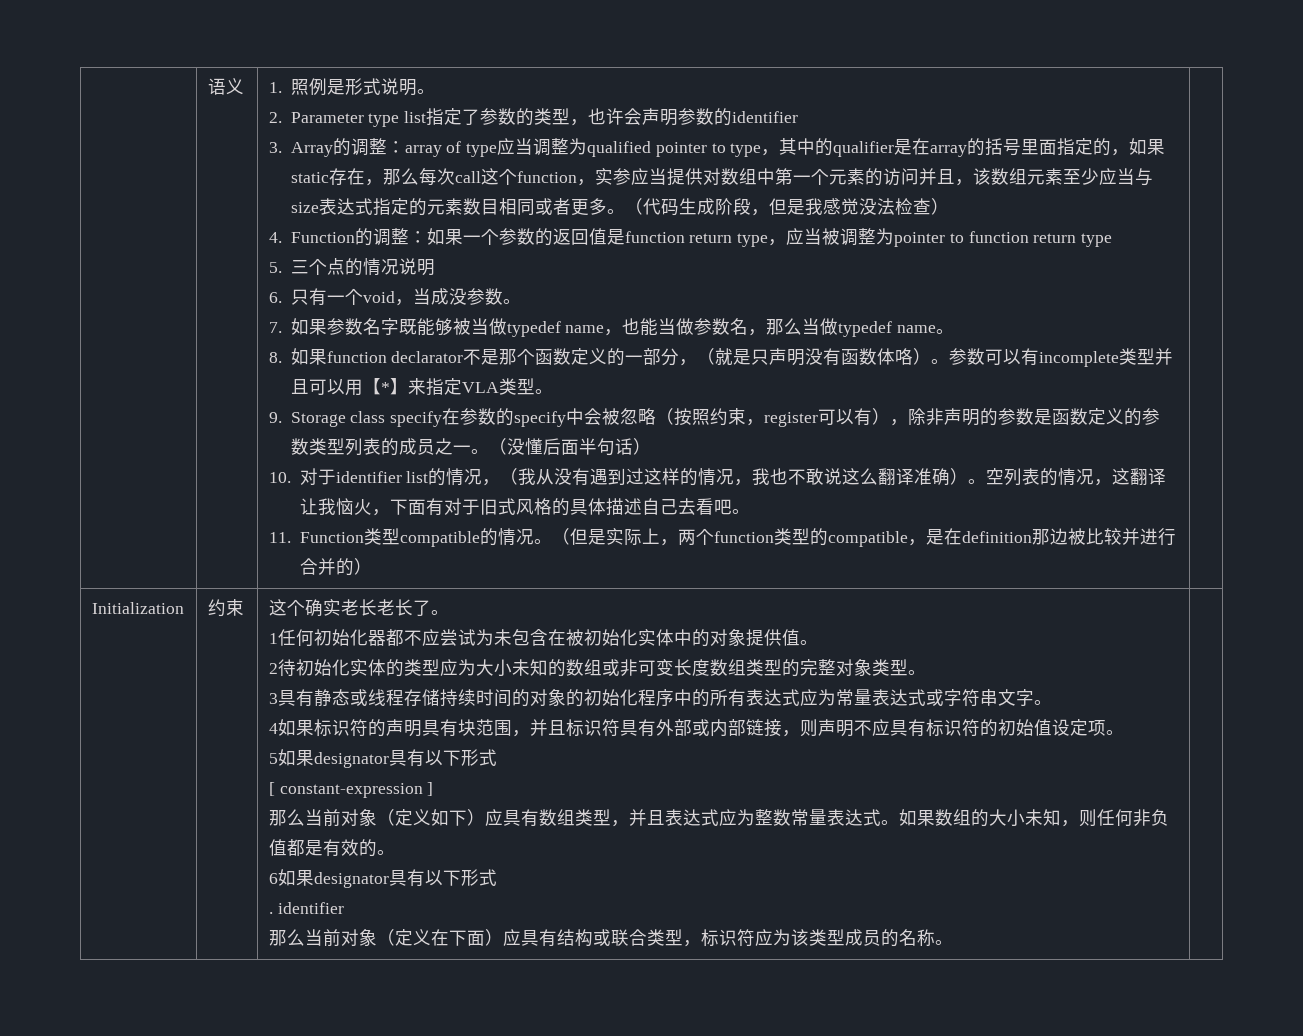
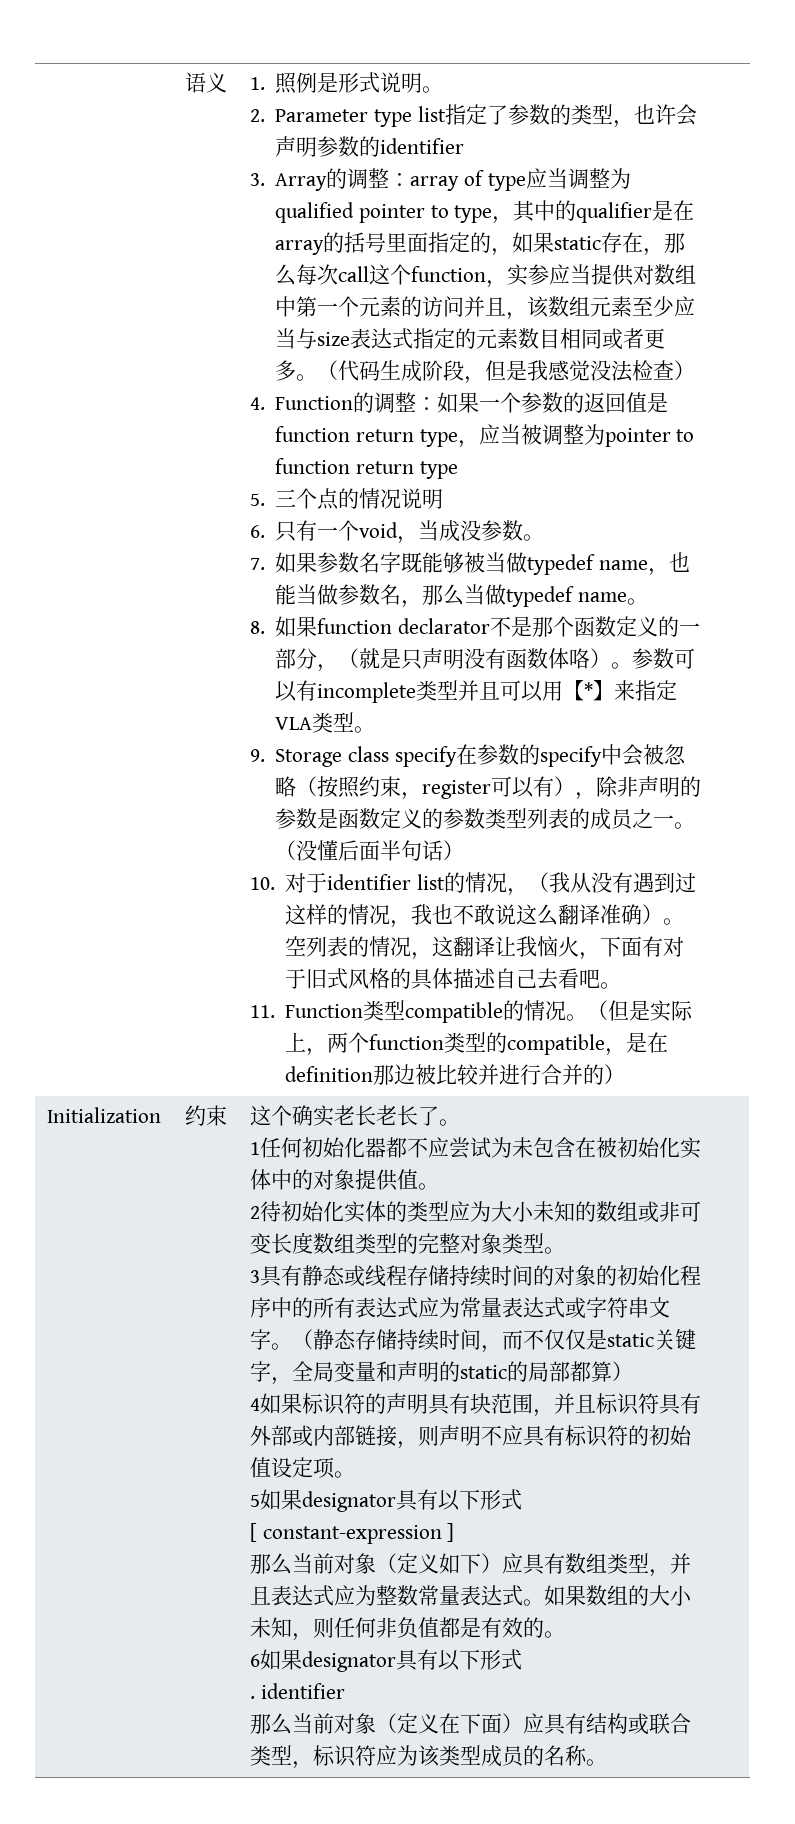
+ （静态存储持续时间，而不仅仅是static关键字，全局变量和声明的static的局部都算）

